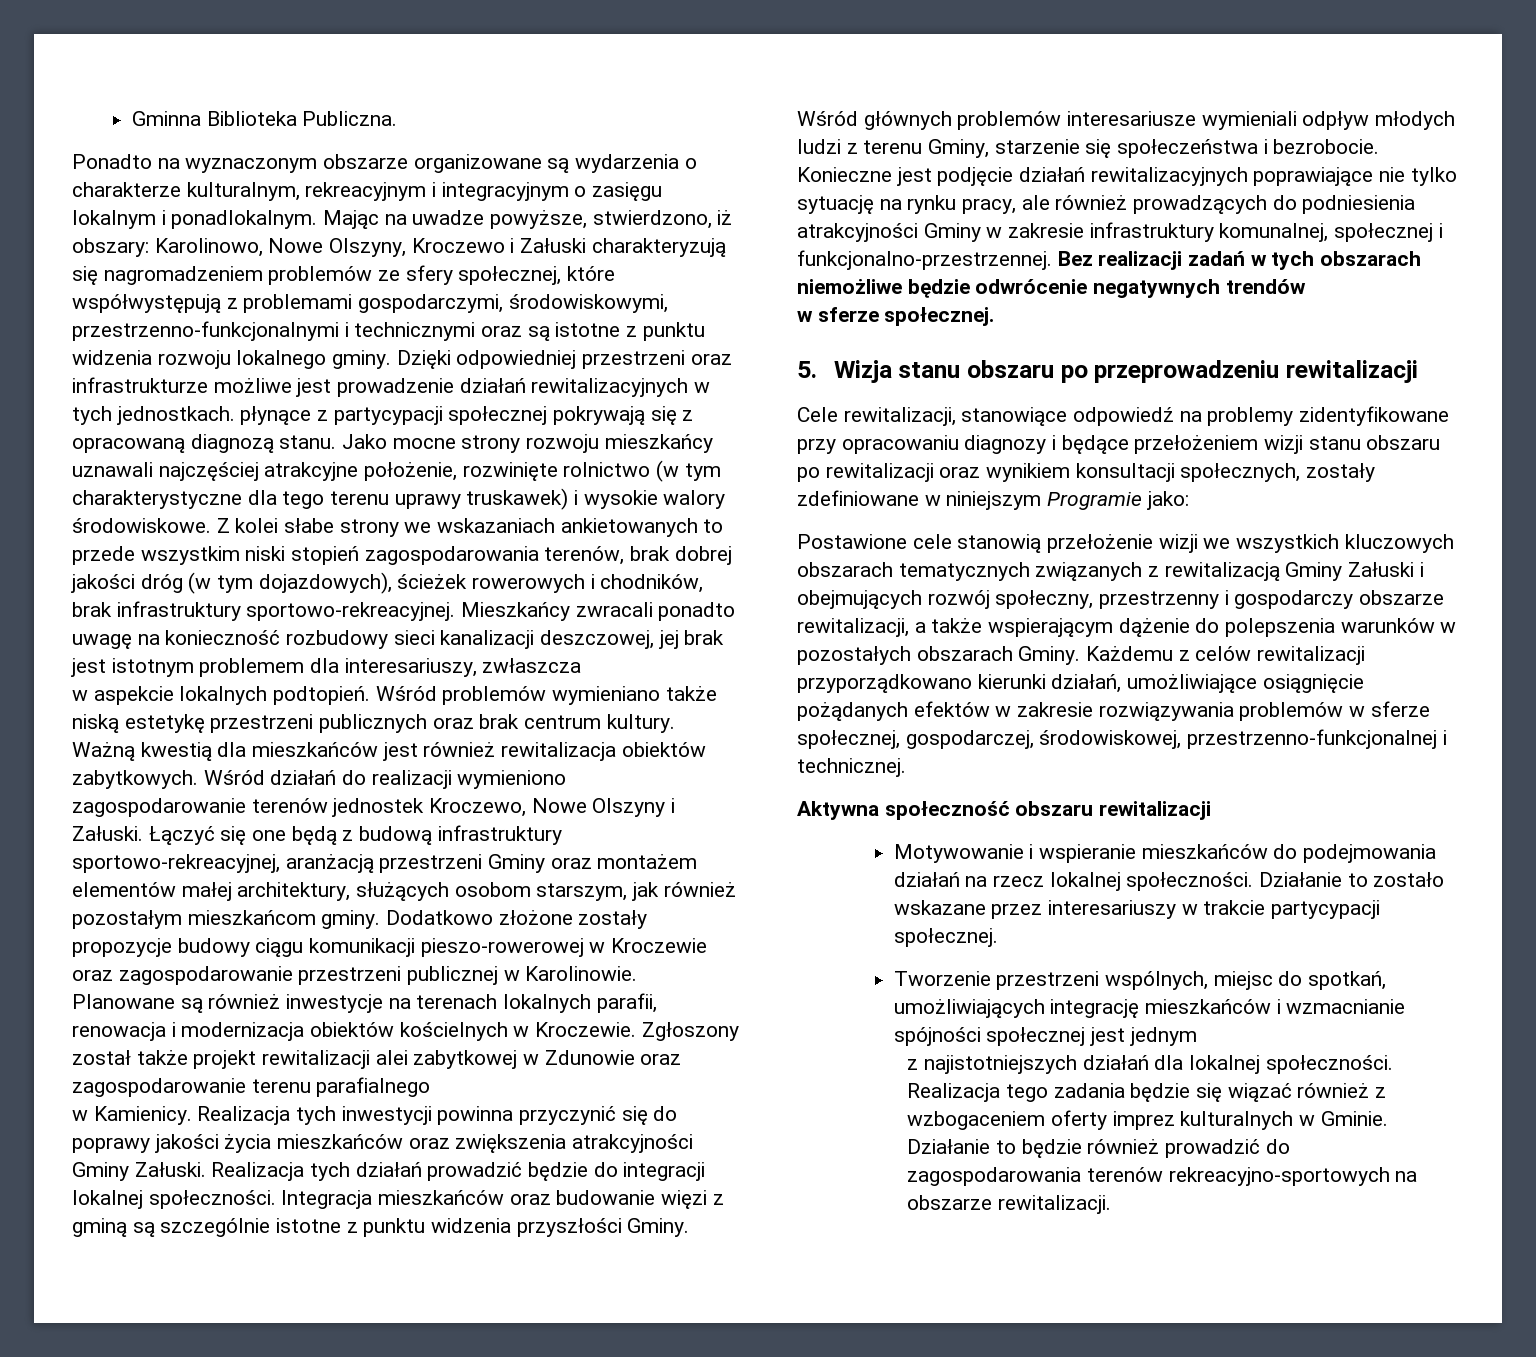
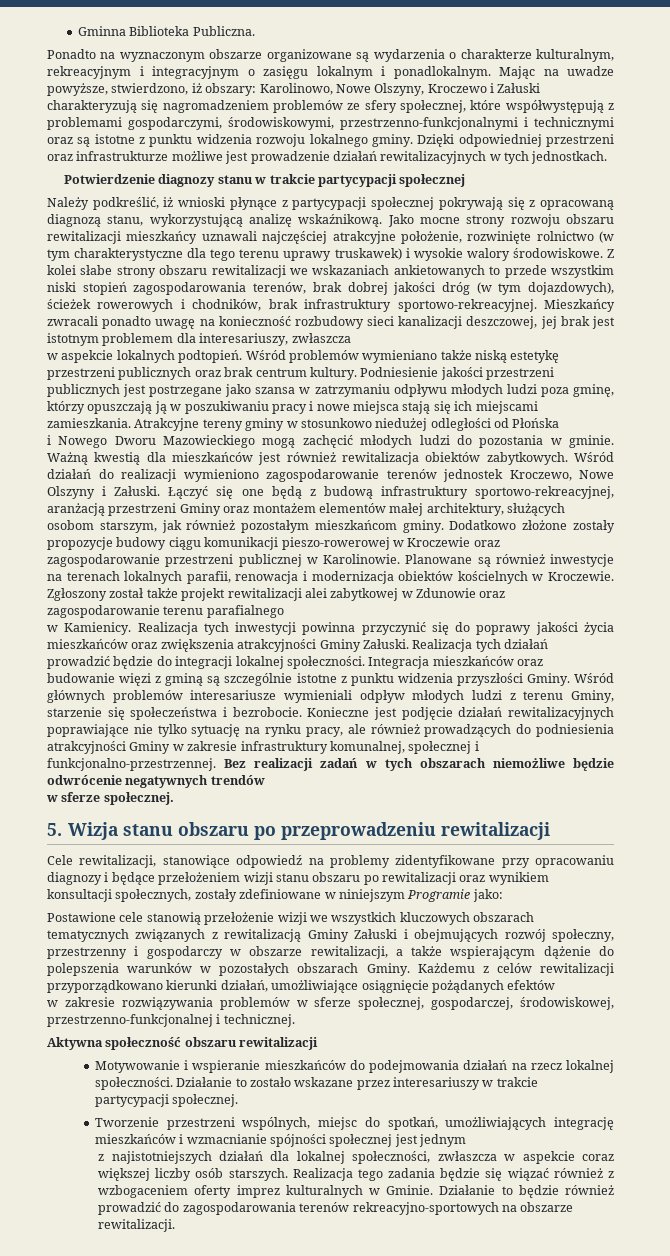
- Dzięki odpowiedniej przestrzeni oraz infrastrukturze możliwe jest prowadzenie działań rewitalizacyjnych w tych jednostkach. płynące z partycypacji społecznej pokrywają się z opracowaną diagnozą stanu.
+ Dzięki odpowiedniej przestrzeni oraz infrastrukturze możliwe jest prowadzenie działań rewitalizacyjnych w tych jednostkach.
+ Potwierdzenie diagnozy stanu w trakcie partycypacji społecznej
+ Należy podkreślić, iż wnioski płynące z partycypacji społecznej pokrywają się z opracowaną diagnozą stanu, wykorzystującą analizę wskaźnikową.
- Jako mocne strony rozwoju mieszkańcy uznawali najczęściej atrakcyjne położenie, rozwinięte rolnictwo (w tym charakterystyczne dla tego terenu uprawy truskawek) i wysokie walory środowiskowe.
+ Jako mocne strony rozwoju obszaru rewitalizacji mieszkańcy uznawali najczęściej atrakcyjne położenie, rozwinięte rolnictwo (w tym charakterystyczne dla tego terenu uprawy truskawek) i wysokie walory środowiskowe.
- Z kolei słabe strony we wskazaniach ankietowanych to przede wszystkim niski stopień zagospodarowania terenów, brak dobrej jakości dróg (w tym dojazdowych), ścieżek rowerowych i chodników, brak infrastruktury sportowo-rekreacyjnej.
+ Z kolei słabe strony obszaru rewitalizacji we wskazaniach ankietowanych to przede wszystkim niski stopień zagospodarowania terenów, brak dobrej jakości dróg (w tym dojazdowych), ścieżek rowerowych i chodników, brak infrastruktury sportowo-rekreacyjnej.
+ Podniesienie jakości przestrzeni publicznych jest postrzegane jako szansa w zatrzymaniu odpływu młodych ludzi poza gminę, którzy opuszczają ją w poszukiwaniu pracy i nowe miejsca stają się ich miejscami zamieszkania. Atrakcyjne tereny gminy w stosunkowo niedużej odległości od Płońska
+ i Nowego Dworu Mazowieckiego mogą zachęcić młodych ludzi do pozostania w gminie.
- Postawione cele stanowią przełożenie wizji we wszystkich kluczowych obszarach tematycznych związanych z rewitalizacją Gminy Załuski i obejmujących rozwój społeczny, przestrzenny i gospodarczy obszarze rewitalizacji, a także wspierającym dążenie do polepszenia warunków w pozostałych obszarach Gminy.
+ Postawione cele stanowią przełożenie wizji we wszystkich kluczowych obszarach tematycznych związanych z rewitalizacją Gminy Załuski i obejmujących rozwój społeczny, przestrzenny i gospodarczy w obszarze rewitalizacji, a także wspierającym dążenie do polepszenia warunków w pozostałych obszarach Gminy.
- Każdemu z celów rewitalizacji przyporządkowano kierunki działań, umożliwiające osiągnięcie pożądanych efektów w zakresie rozwiązywania problemów w sferze społecznej, gospodarczej, środowiskowej, przestrzenno-funkcjonalnej i technicznej.
+ Każdemu z celów rewitalizacji przyporządkowano kierunki działań, umożliwiające osiągnięcie pożądanych efektów
+ w zakresie rozwiązywania problemów w sferze społecznej, gospodarczej, środowiskowej, przestrzenno-funkcjonalnej i technicznej.
- z najistotniejszych działań dla lokalnej społeczności.
+ z najistotniejszych działań dla lokalnej społeczności, zwłaszcza w aspekcie coraz większej liczby osób starszych.

